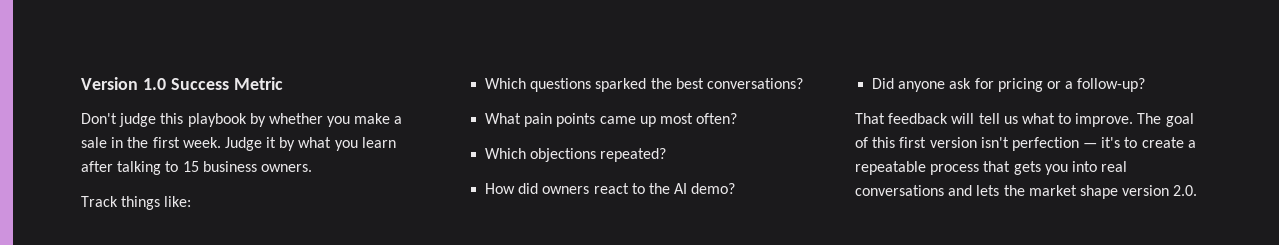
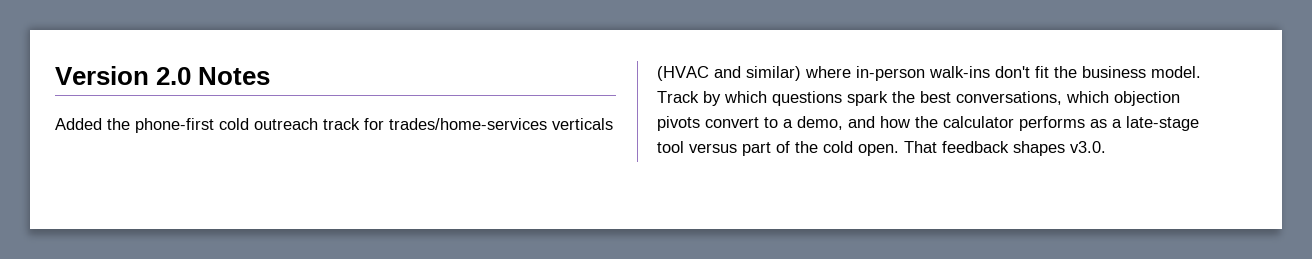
- Version 1.0 Success Metric
- Don't judge this playbook by whether you make a sale in the first week. Judge it by what you learn after talking to 15 business owners.
- Track things like:
- Which questions sparked the best conversations?
- What pain points came up most often?
- Which objections repeated?
- How did owners react to the AI demo?
- Did anyone ask for pricing or a follow-up?
- That feedback will tell us what to improve. The goal of this first version isn't perfection — it's to create a repeatable process that gets you into real conversations and lets the market shape version 2.0.
+ Version 2.0 Notes
+ Added the phone-first cold outreach track for trades/home-services verticals (HVAC and similar) where in-person walk-ins don't fit the business model. Track by which questions spark the best conversations, which objection pivots convert to a demo, and how the calculator performs as a late-stage tool versus part of the cold open. That feedback shapes v3.0.

